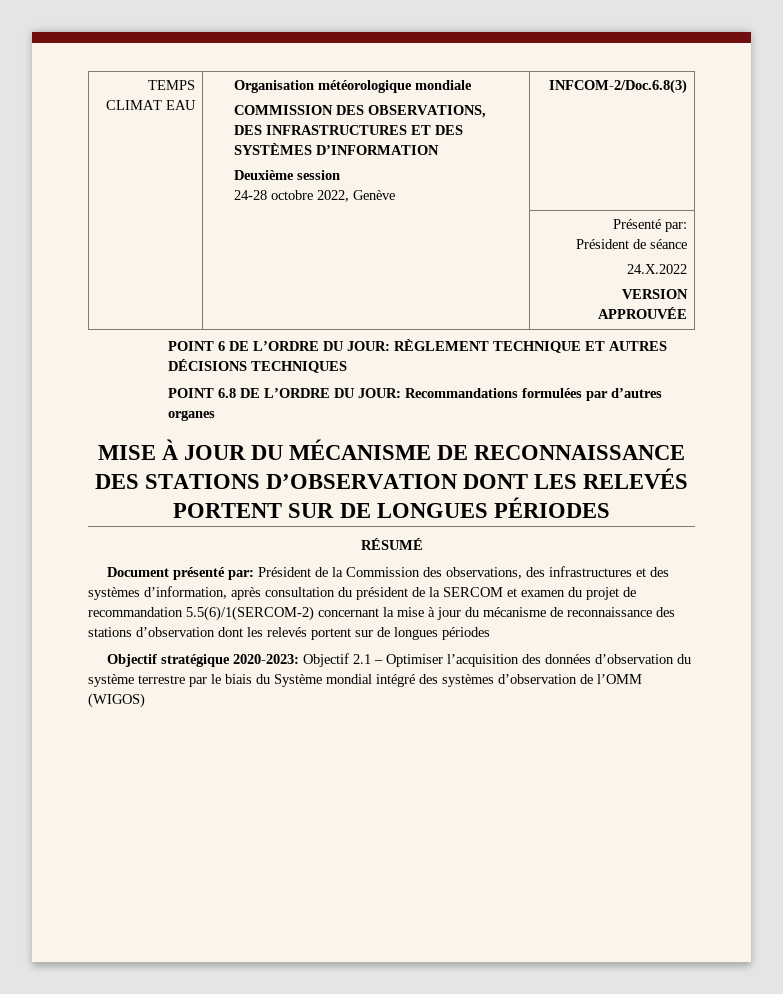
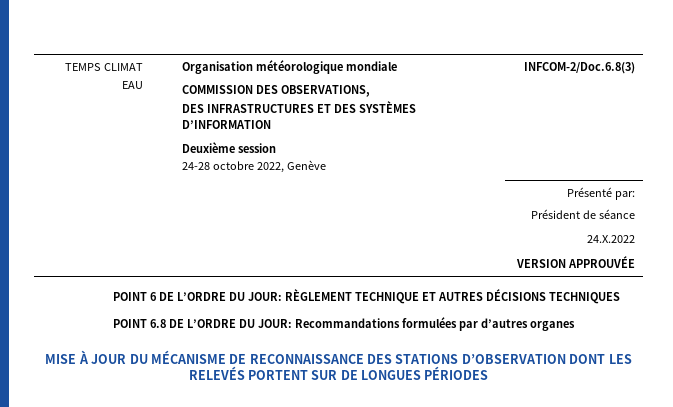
- RÉSUMÉ
- Document présenté par: Président de la Commission des observations, des infrastructures et des systèmes d’information, après consultation du président de la SERCOM et examen du projet de recommandation 5.5(6)/1(SERCOM-2) concernant la mise à jour du mécanisme de reconnaissance des stations d’observation dont les relevés portent sur de longues périodes
- Objectif stratégique 2020-2023: Objectif 2.1 – Optimiser l’acquisition des données d’observation du système terrestre par le biais du Système mondial intégré des systèmes d’observation de l’OMM (WIGOS)

